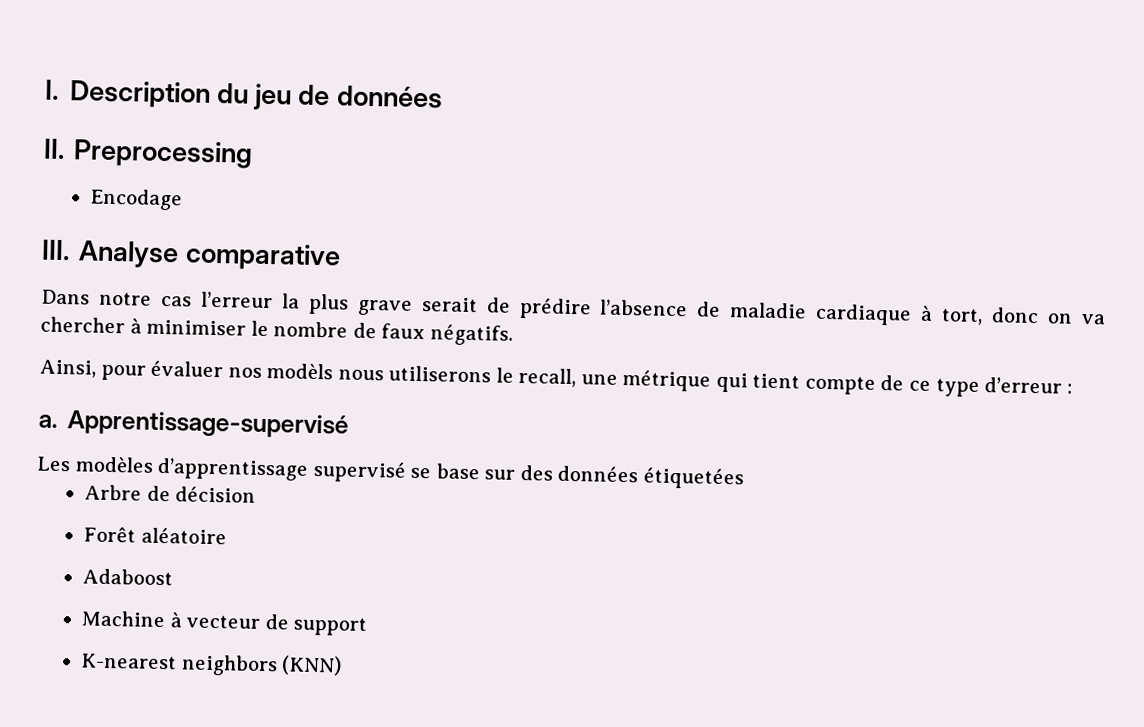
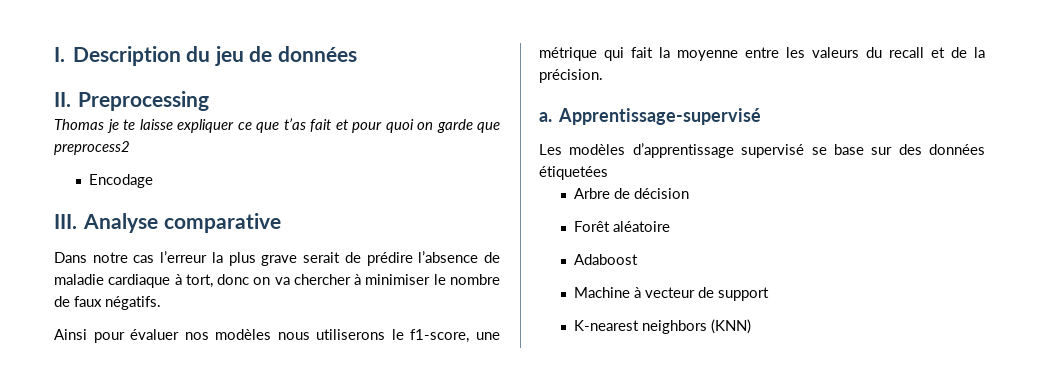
+ Thomas je te laisse expliquer ce que t’as fait et pour quoi on garde que preprocess2
- Ainsi, pour évaluer nos modèls nous utiliserons le recall, une métrique qui tient compte de ce type d’erreur :
+ Ainsi pour évaluer nos modèles nous utiliserons le f1-score, une métrique qui fait la moyenne entre les valeurs du recall et de la précision.

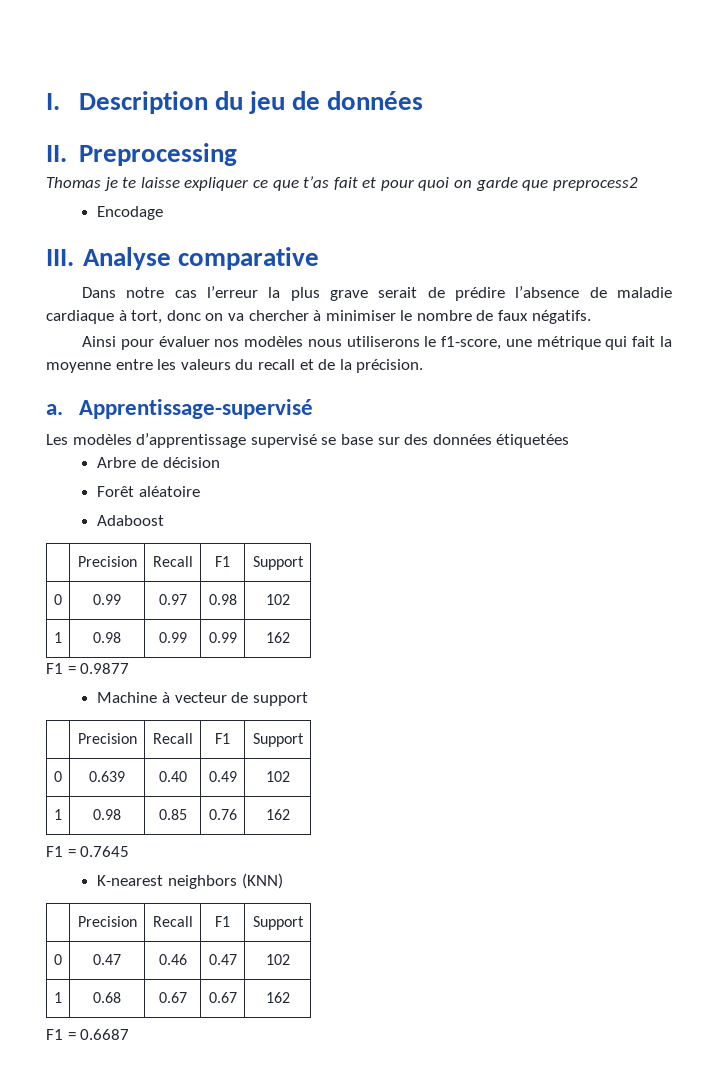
  Adaboost
+ | Precision | Recall | F1 | Support
+ 0 | 0.99 | 0.97 | 0.98 | 102
+ 1 | 0.98 | 0.99 | 0.99 | 162
+ F1 = 0.9877
  Machine à vecteur de support
+ | Precision | Recall | F1 | Support
+ 0 | 0.639 | 0.40 | 0.49 | 102
+ 1 | 0.98 | 0.85 | 0.76 | 162
+ F1 = 0.7645
  K-nearest neighbors (KNN)
+ | Precision | Recall | F1 | Support
+ 0 | 0.47 | 0.46 | 0.47 | 102
+ 1 | 0.68 | 0.67 | 0.67 | 162
+ F1 = 0.6687

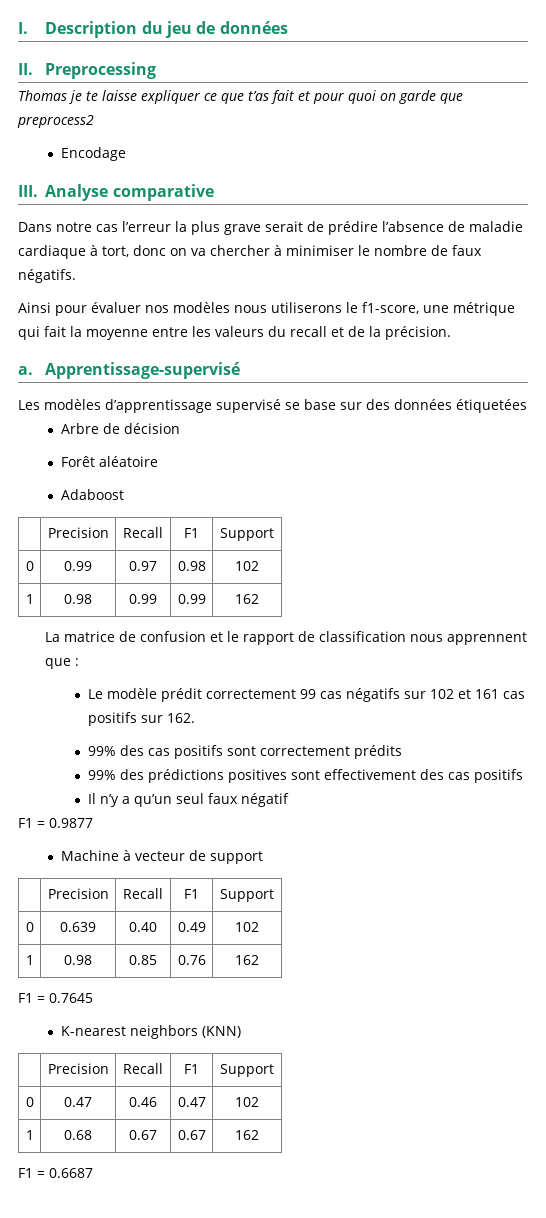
+ La matrice de confusion et le rapport de classification nous apprennent que :
+ Le modèle prédit correctement 99 cas négatifs sur 102 et 161 cas positifs sur 162.
+ 99% des cas positifs sont correctement prédits
+ 99% des prédictions positives sont effectivement des cas positifs
+ Il n’y a qu’un seul faux négatif

